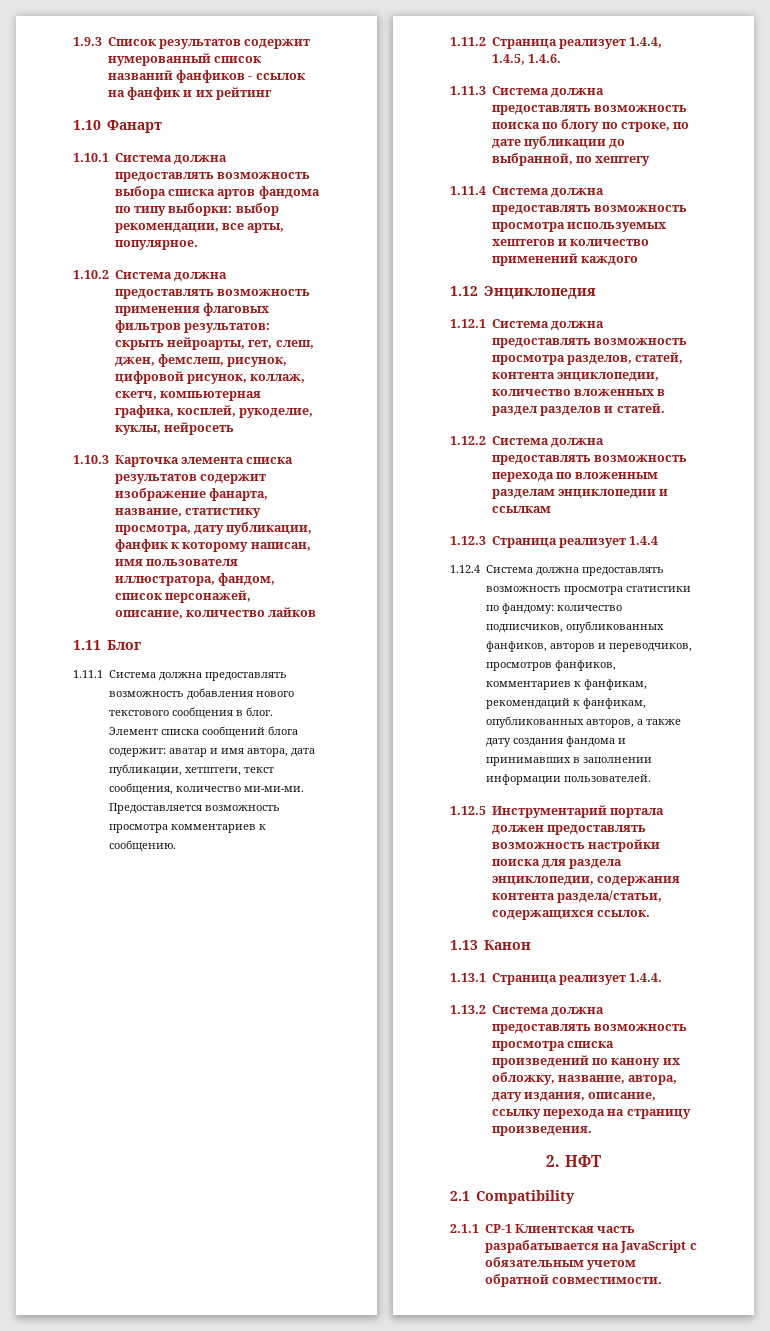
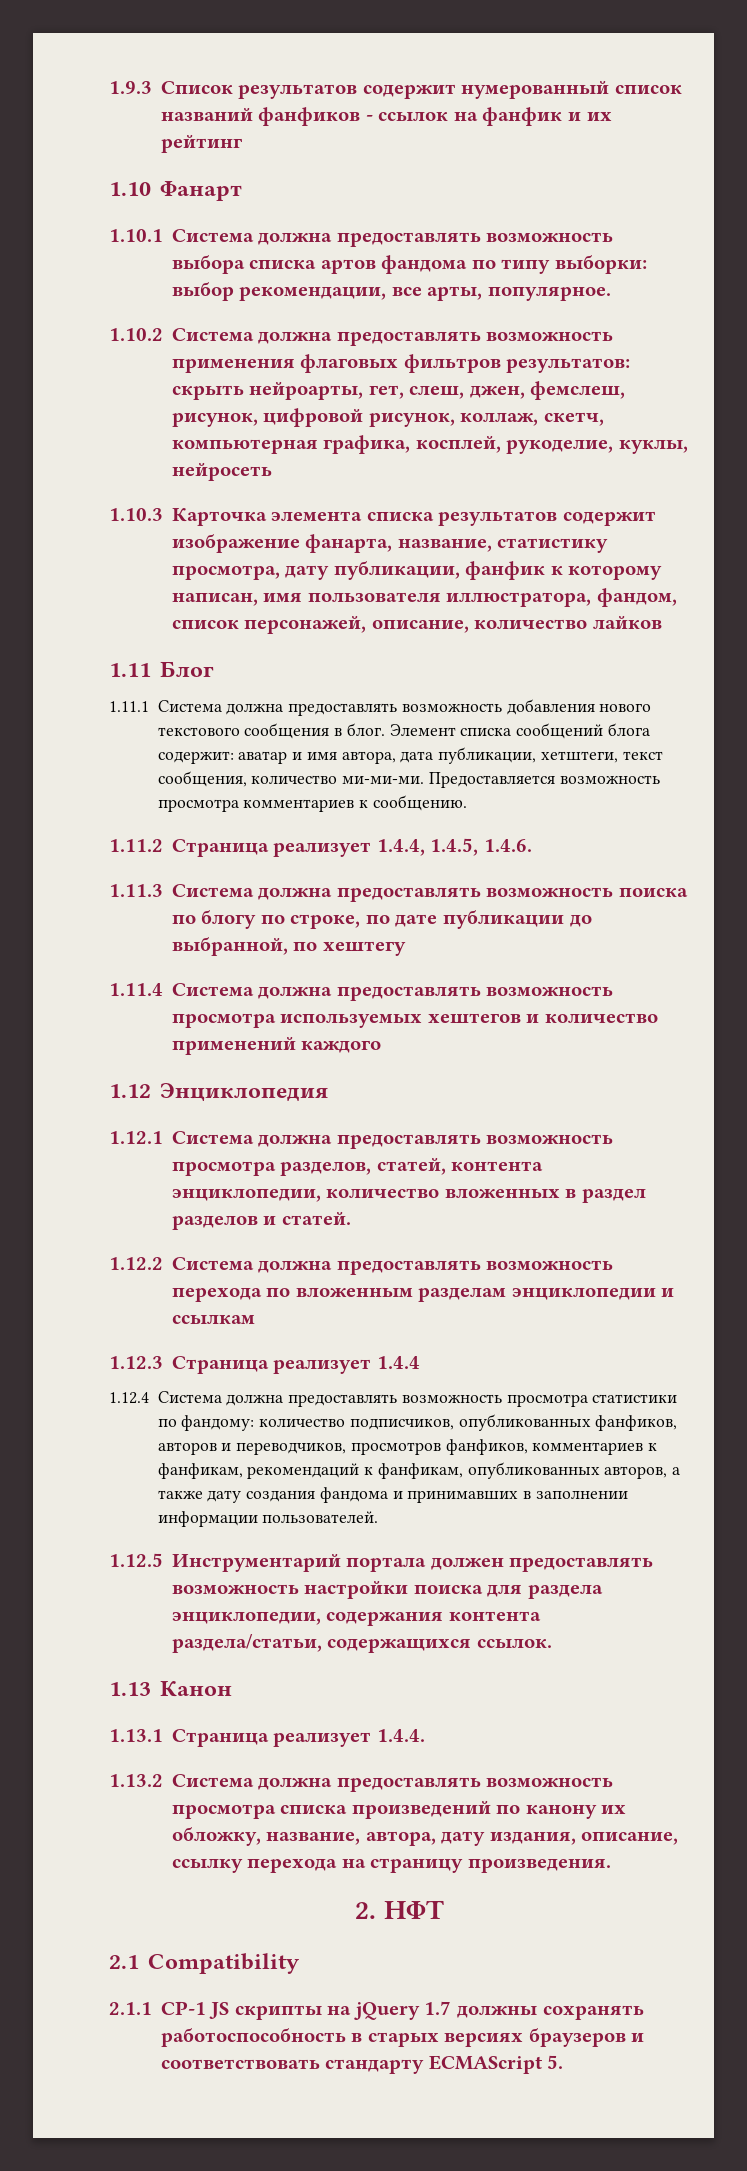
- 2.1.1 CP-1 Клиентская часть разрабатывается на JavaScript с обязательным учетом обратной совместимости.
+ 2.1.1 CP-1 JS скрипты на jQuery 1.7 должны сохранять работоспособность в старых версиях браузеров и соответствовать стандарту ECMAScript 5.

